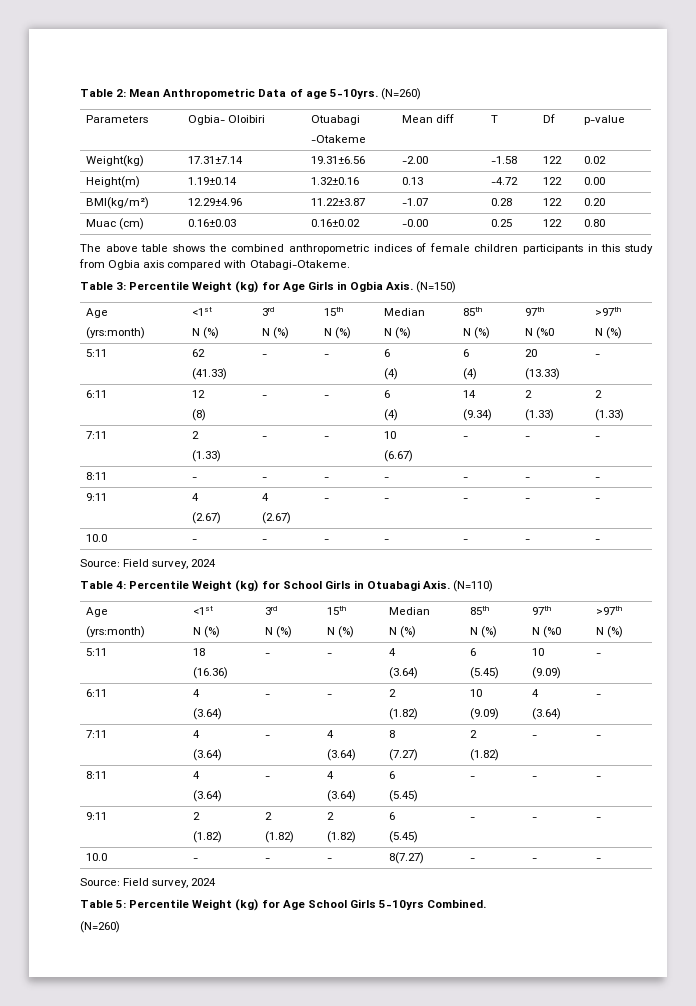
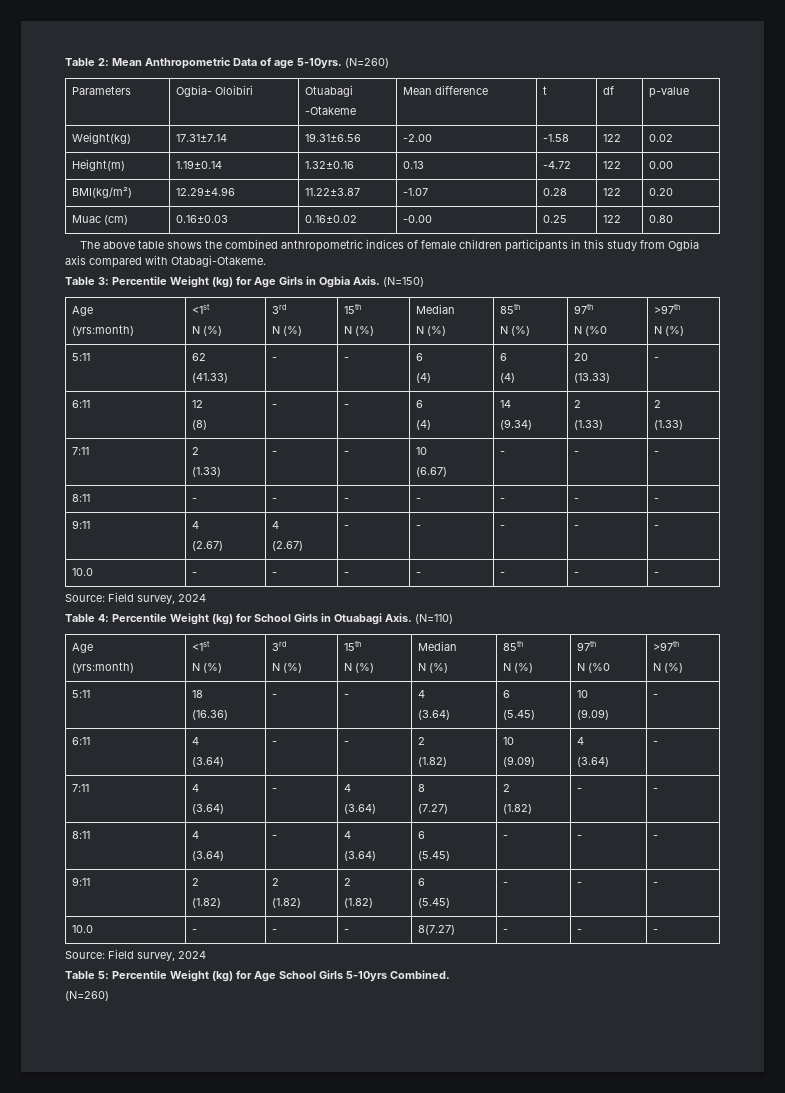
  Parameters | Ogbia- Oloibiri | Otuabagi
- -Otakeme | Mean diff | T | Df | p-value
+ -Otakeme | Mean difference | t | df | p-value

